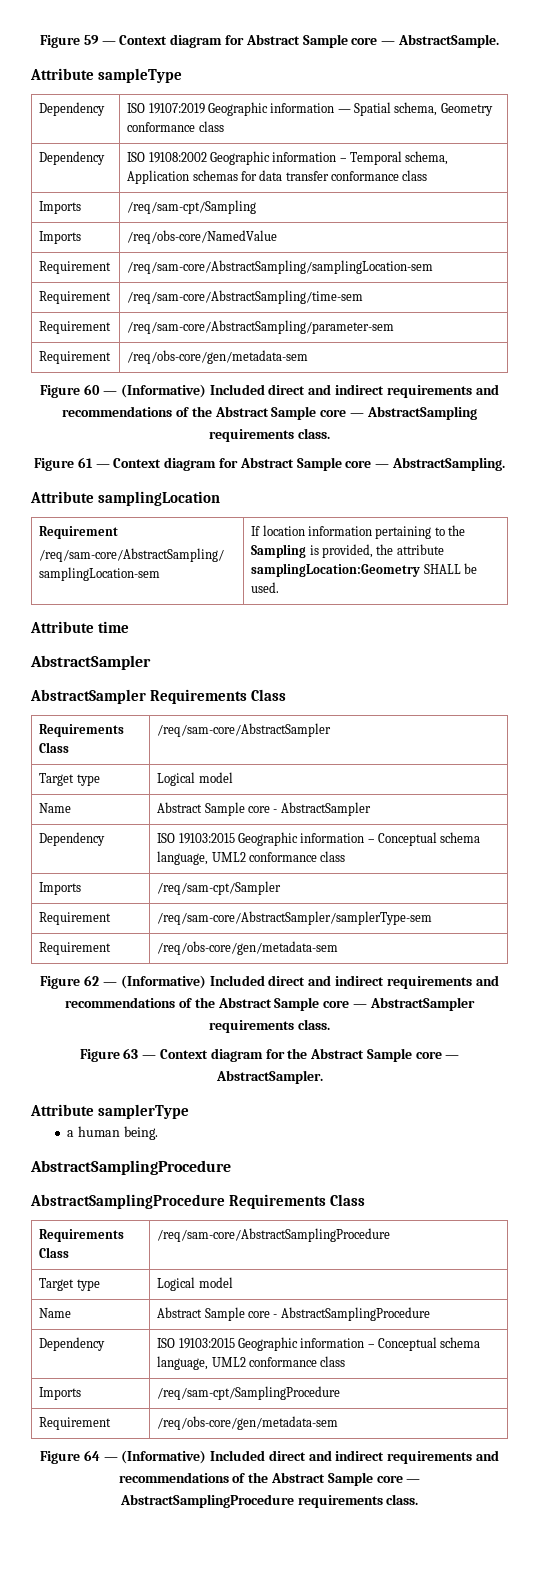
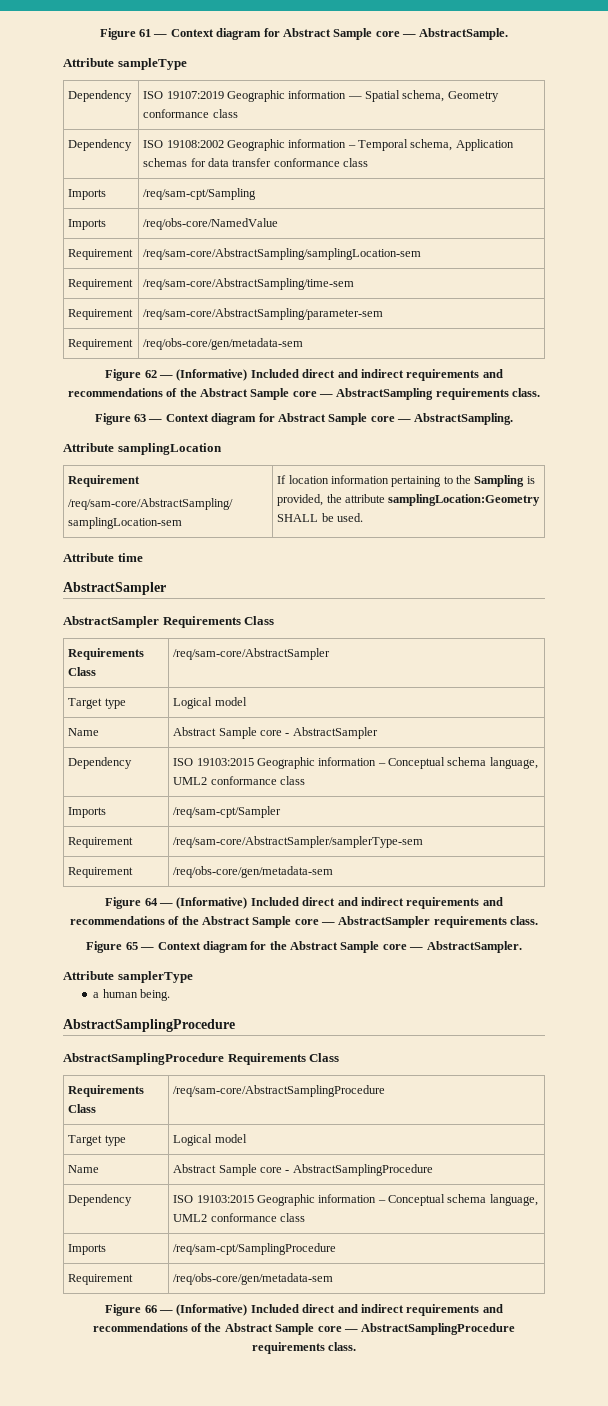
- Figure 59 — Context diagram for Abstract Sample core — AbstractSample.
+ Figure 61 — Context diagram for Abstract Sample core — AbstractSample.
- Figure 60 — (Informative) Included direct and indirect requirements and recommendations of the Abstract Sample core — AbstractSampling requirements class.
+ Figure 62 — (Informative) Included direct and indirect requirements and recommendations of the Abstract Sample core — AbstractSampling requirements class.
- Figure 61 — Context diagram for Abstract Sample core — AbstractSampling.
+ Figure 63 — Context diagram for Abstract Sample core — AbstractSampling.
- Figure 62 — (Informative) Included direct and indirect requirements and recommendations of the Abstract Sample core — AbstractSampler requirements class.
+ Figure 64 — (Informative) Included direct and indirect requirements and recommendations of the Abstract Sample core — AbstractSampler requirements class.
- Figure 63 — Context diagram for the Abstract Sample core — AbstractSampler.
+ Figure 65 — Context diagram for the Abstract Sample core — AbstractSampler.
- Figure 64 — (Informative) Included direct and indirect requirements and recommendations of the Abstract Sample core — AbstractSamplingProcedure requirements class.
+ Figure 66 — (Informative) Included direct and indirect requirements and recommendations of the Abstract Sample core — AbstractSamplingProcedure requirements class.

